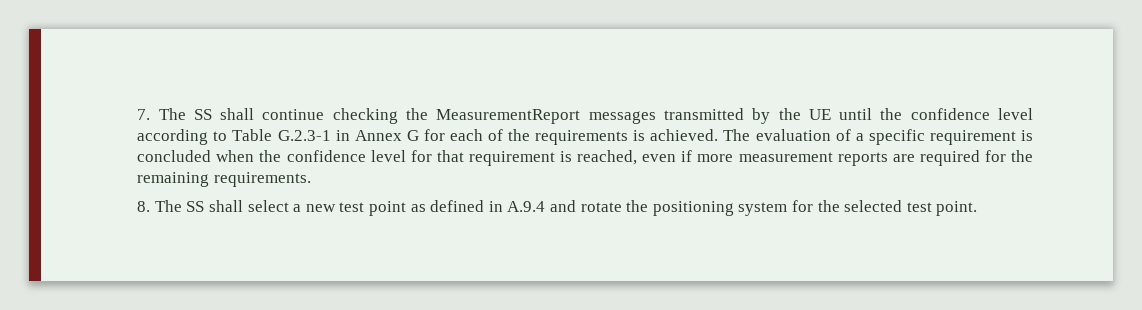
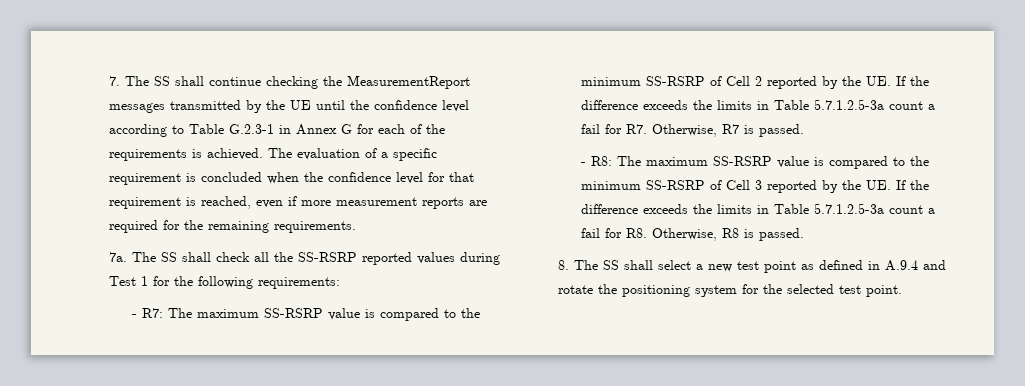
+ 7a. The SS shall check all the SS-RSRP reported values during Test 1 for the following requirements:
+ - R7: The maximum SS-RSRP value is compared to the minimum SS-RSRP of Cell 2 reported by the UE. If the difference exceeds the limits in Table 5.7.1.2.5-3a count a fail for R7. Otherwise, R7 is passed.
+ - R8: The maximum SS-RSRP value is compared to the minimum SS-RSRP of Cell 3 reported by the UE. If the difference exceeds the limits in Table 5.7.1.2.5-3a count a fail for R8. Otherwise, R8 is passed.

